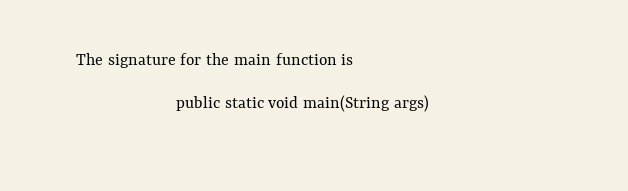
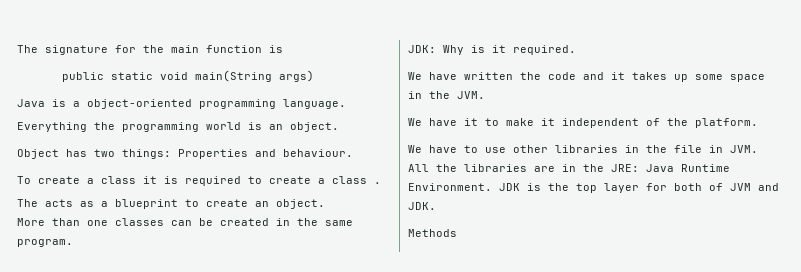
+ Java is a object-oriented programming language.
+ Everything the programming world is an object.
+ Object has two things: Properties and behaviour.
+ To create a class it is required to create a class .
+ The acts as a blueprint to create an object.
+ More than one classes can be created in the same program.
+ JDK: Why is it required.
+ We have written the code and it takes up some space in the JVM.
+ We have it to make it independent of the platform.
+ We have to use other libraries in the file in JVM. All the libraries are in the JRE: Java Runtime Environment. JDK is the top layer for both of JVM and JDK.
+ Methods

